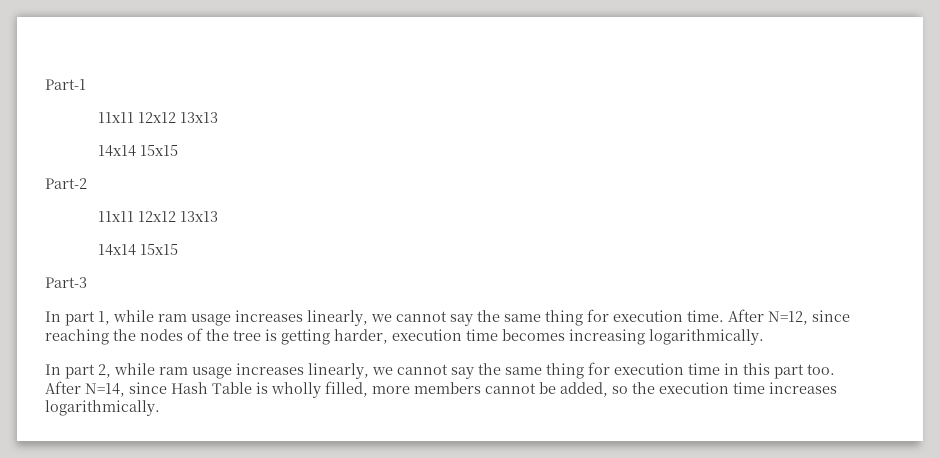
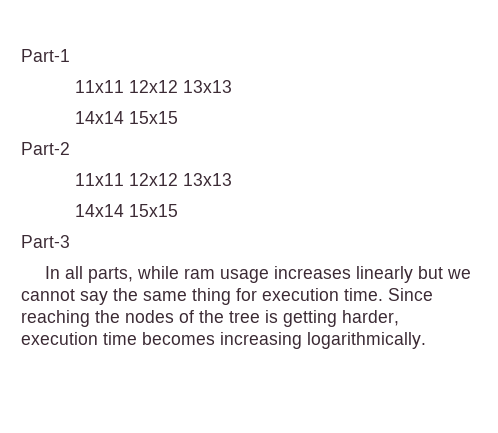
- In part 1, while ram usage increases linearly, we cannot say the same thing for execution time.
+ In all parts, while ram usage increases linearly but we cannot say the same thing for execution time.
- After N=12, since reaching the nodes of the tree is getting harder, execution time becomes increasing logarithmically.
+ Since reaching the nodes of the tree is getting harder, execution time becomes increasing logarithmically.
- In part 2, while ram usage increases linearly, we cannot say the same thing for execution time in this part too. After N=14, since Hash Table is wholly filled, more members cannot be added, so the execution time increases logarithmically.

